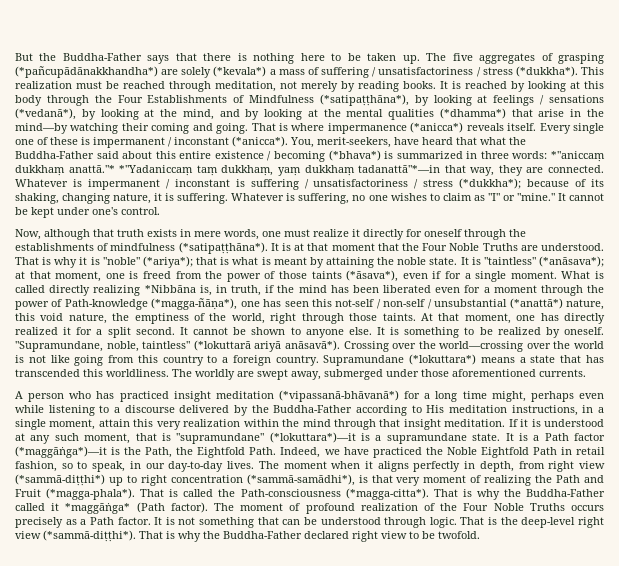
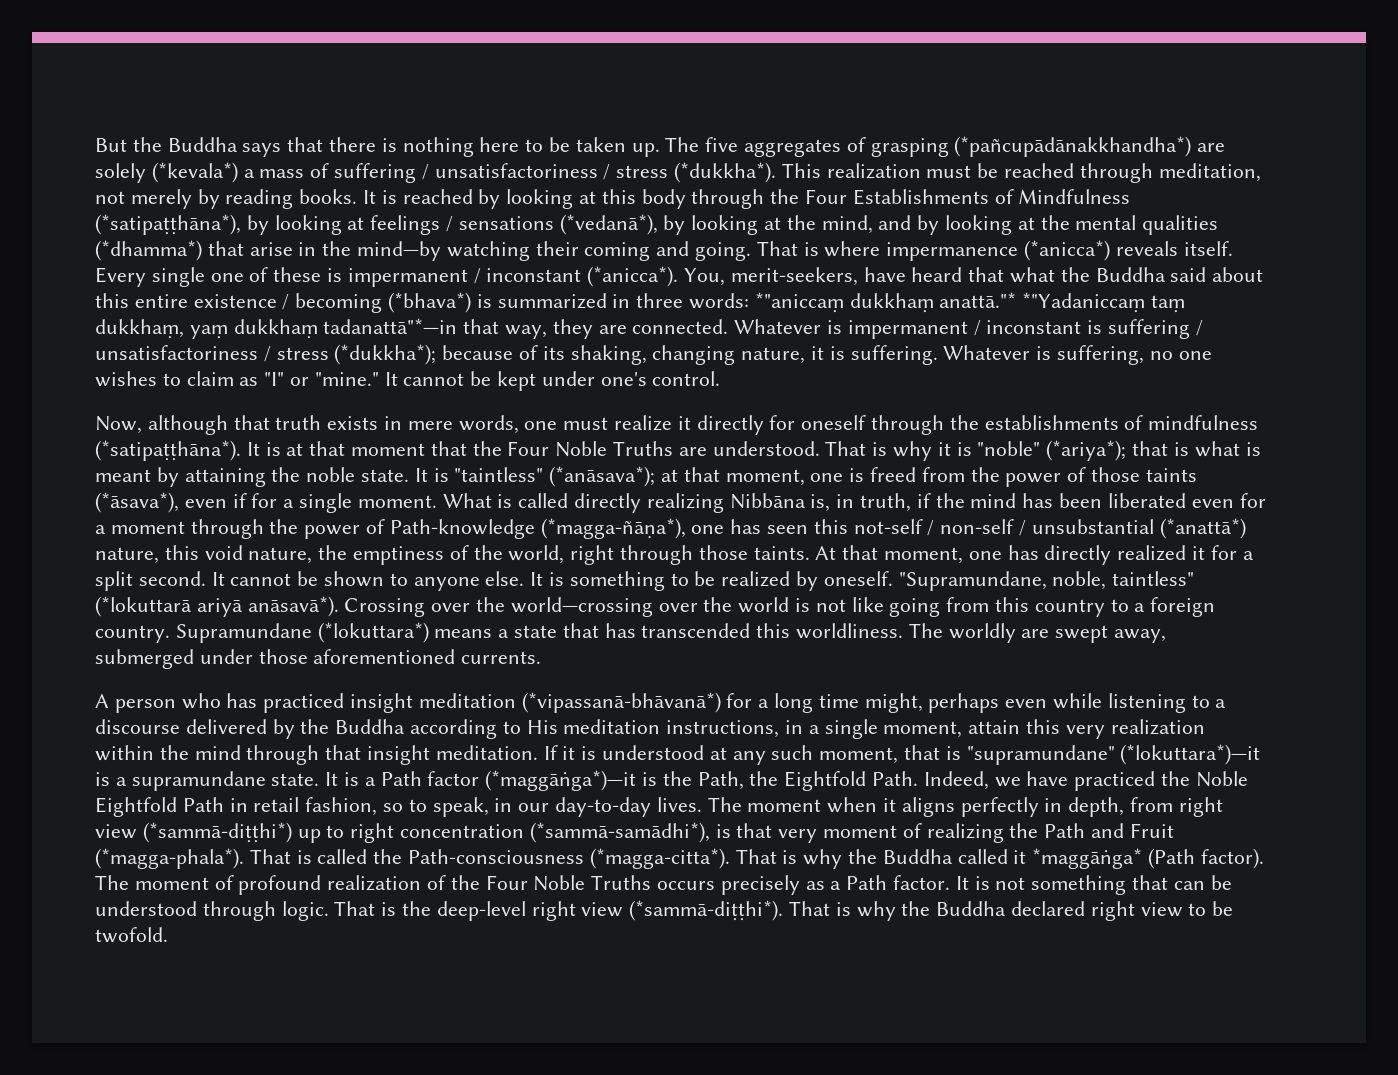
- But the Buddha-Father says that there is nothing here to be taken up.
+ But the Buddha says that there is nothing here to be taken up.
- You, merit-seekers, have heard that what the Buddha-Father said about this entire existence / becoming (*bhava*) is summarized in three words: *"aniccaṃ dukkhaṃ anattā."* *"Yadaniccaṃ taṃ dukkhaṃ, yaṃ dukkhaṃ tadanattā"*—in that way, they are connected.
+ You, merit-seekers, have heard that what the Buddha said about this entire existence / becoming (*bhava*) is summarized in three words: *"aniccaṃ dukkhaṃ anattā."* *"Yadaniccaṃ taṃ dukkhaṃ, yaṃ dukkhaṃ tadanattā"*—in that way, they are connected.
- What is called directly realizing *Nibbāna is, in truth, if the mind has been liberated even for a moment through the power of Path-knowledge (*magga-ñāṇa*), one has seen this not-self / non-self / unsubstantial (*anattā*) nature, this void nature, the emptiness of the world, right through those taints.
+ What is called directly realizing Nibbāna is, in truth, if the mind has been liberated even for a moment through the power of Path-knowledge (*magga-ñāṇa*), one has seen this not-self / non-self / unsubstantial (*anattā*) nature, this void nature, the emptiness of the world, right through those taints.
- A person who has practiced insight meditation (*vipassanā-bhāvanā*) for a long time might, perhaps even while listening to a discourse delivered by the Buddha-Father according to His meditation instructions, in a single moment, attain this very realization within the mind through that insight meditation.
+ A person who has practiced insight meditation (*vipassanā-bhāvanā*) for a long time might, perhaps even while listening to a discourse delivered by the Buddha according to His meditation instructions, in a single moment, attain this very realization within the mind through that insight meditation.
- That is why the Buddha-Father called it *maggāṅga* (Path factor).
+ That is why the Buddha called it *maggāṅga* (Path factor).
- That is why the Buddha-Father declared right view to be twofold.
+ That is why the Buddha declared right view to be twofold.

